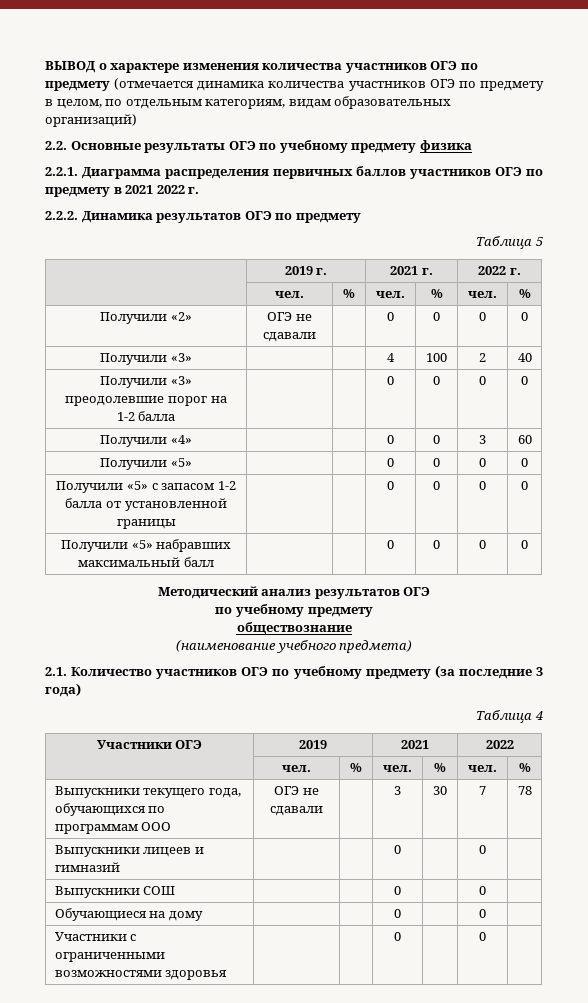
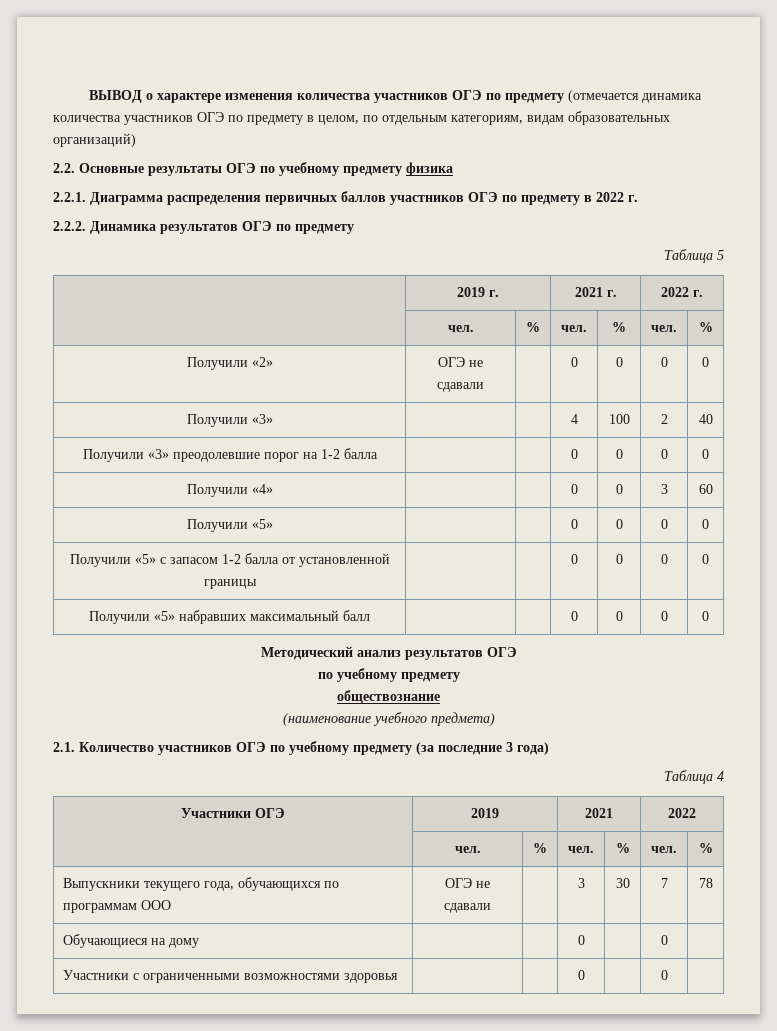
- 2.2.1. Диаграмма распределения первичных баллов участников ОГЭ по предмету в 2021 2022 г.
+ 2.2.1. Диаграмма распределения первичных баллов участников ОГЭ по предмету в 2022 г.
- Выпускники лицеев и гимназий | | | 0 | | 0 |
- Выпускники СОШ | | | 0 | | 0 |

